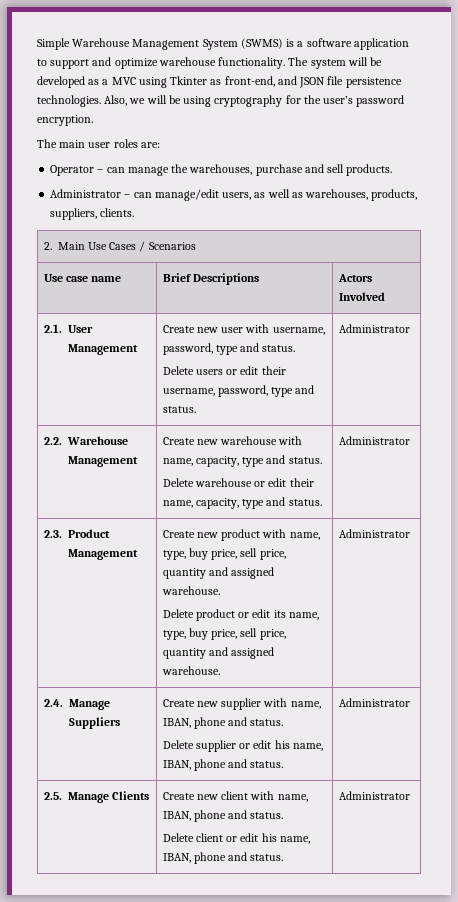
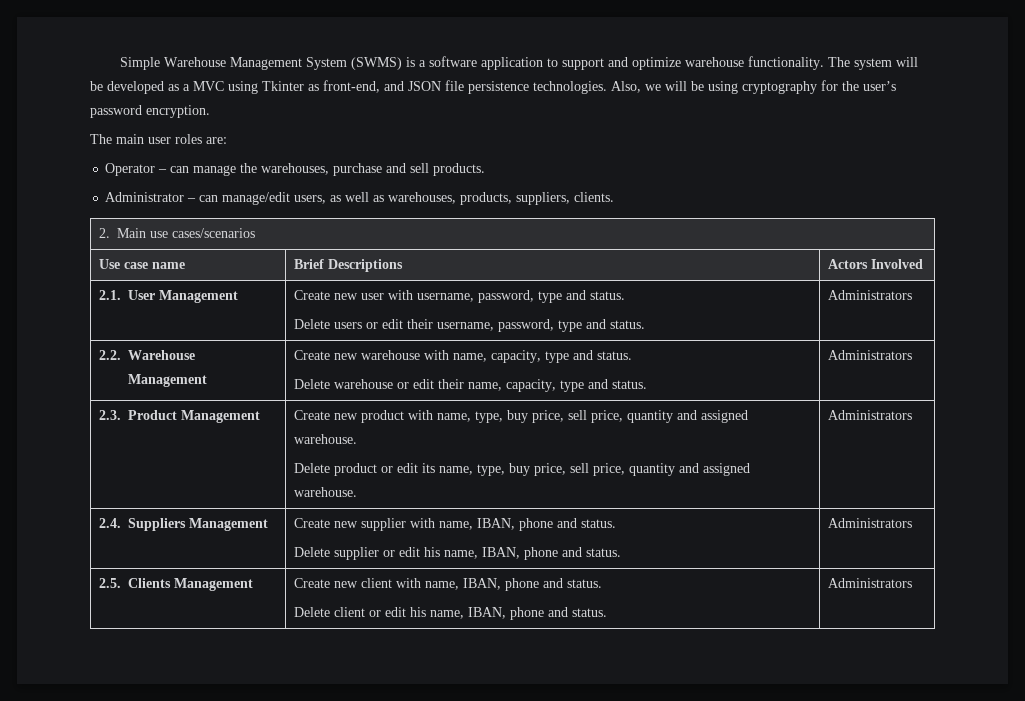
- 2. Main Use Cases / Scenarios
+ 2. Main use cases/scenarios
  2.1. User Management | Create new user with username, password, type and status.
- Delete users or edit their username, password, type and status. | Administrator
+ Delete users or edit their username, password, type and status. | Administrators
  2.2. Warehouse Management | Create new warehouse with name, capacity, type and status.
- Delete warehouse or edit their name, capacity, type and status. | Administrator
+ Delete warehouse or edit their name, capacity, type and status. | Administrators
  2.3. Product Management | Create new product with name, type, buy price, sell price, quantity and assigned warehouse.
- Delete product or edit its name, type, buy price, sell price, quantity and assigned warehouse. | Administrator
+ Delete product or edit its name, type, buy price, sell price, quantity and assigned warehouse. | Administrators
- 2.4. Manage Suppliers | Create new supplier with name, IBAN, phone and status.
- Delete supplier or edit his name, IBAN, phone and status. | Administrator
+ 2.4. Suppliers Management | Create new supplier with name, IBAN, phone and status.
+ Delete supplier or edit his name, IBAN, phone and status. | Administrators
- 2.5. Manage Clients | Create new client with name, IBAN, phone and status.
- Delete client or edit his name, IBAN, phone and status. | Administrator
+ 2.5. Clients Management | Create new client with name, IBAN, phone and status.
+ Delete client or edit his name, IBAN, phone and status. | Administrators

